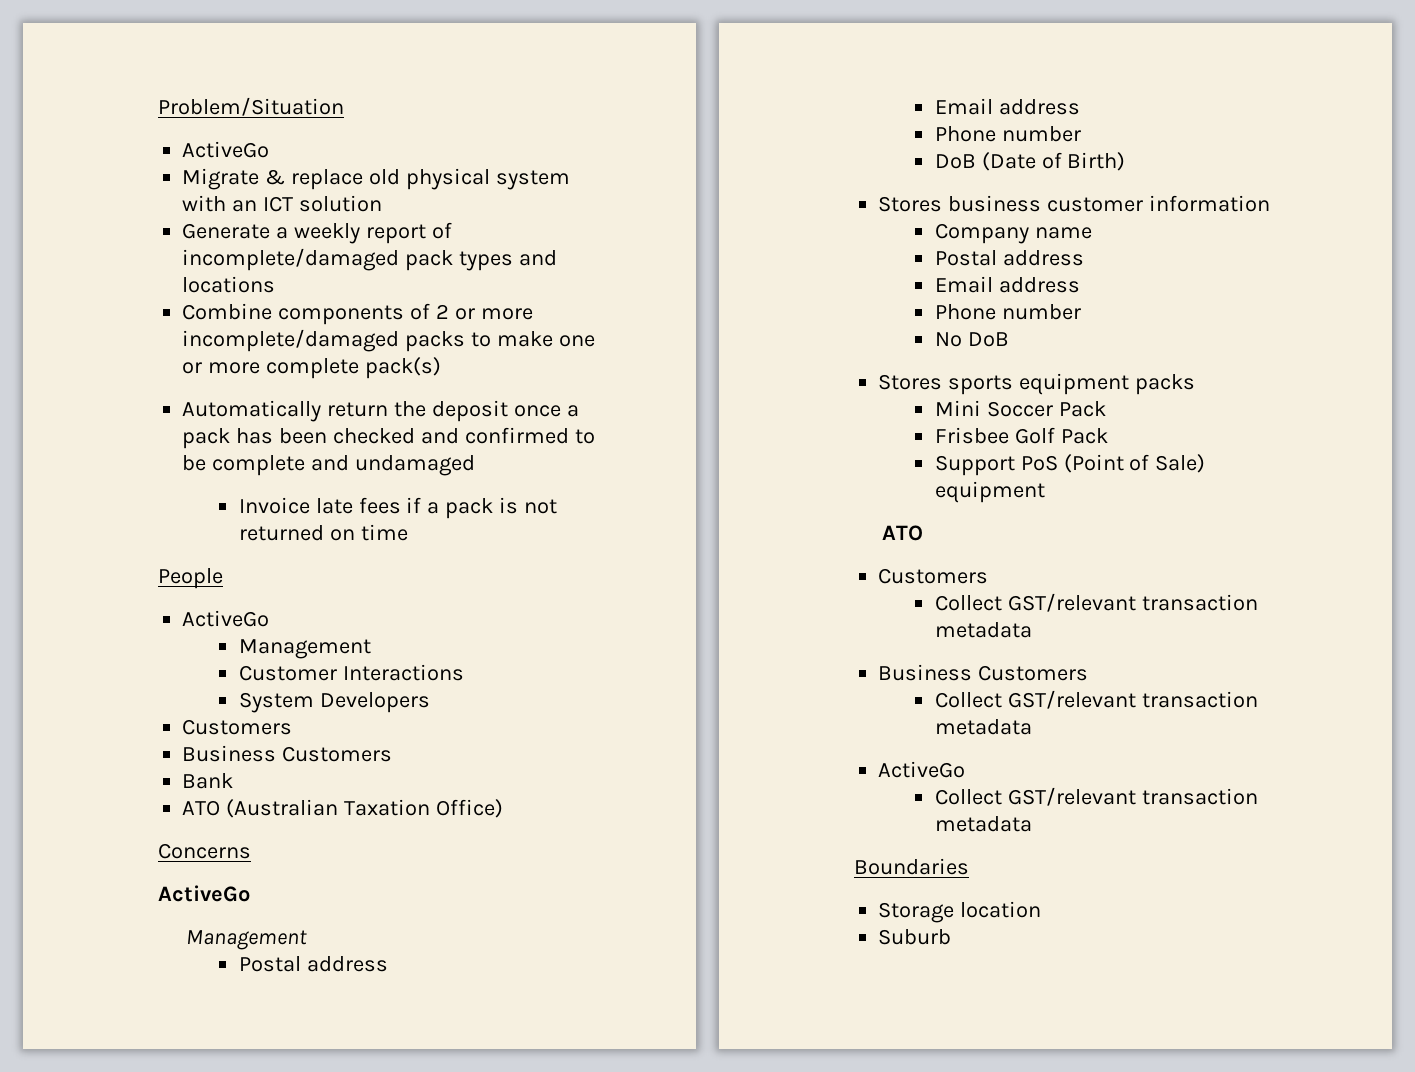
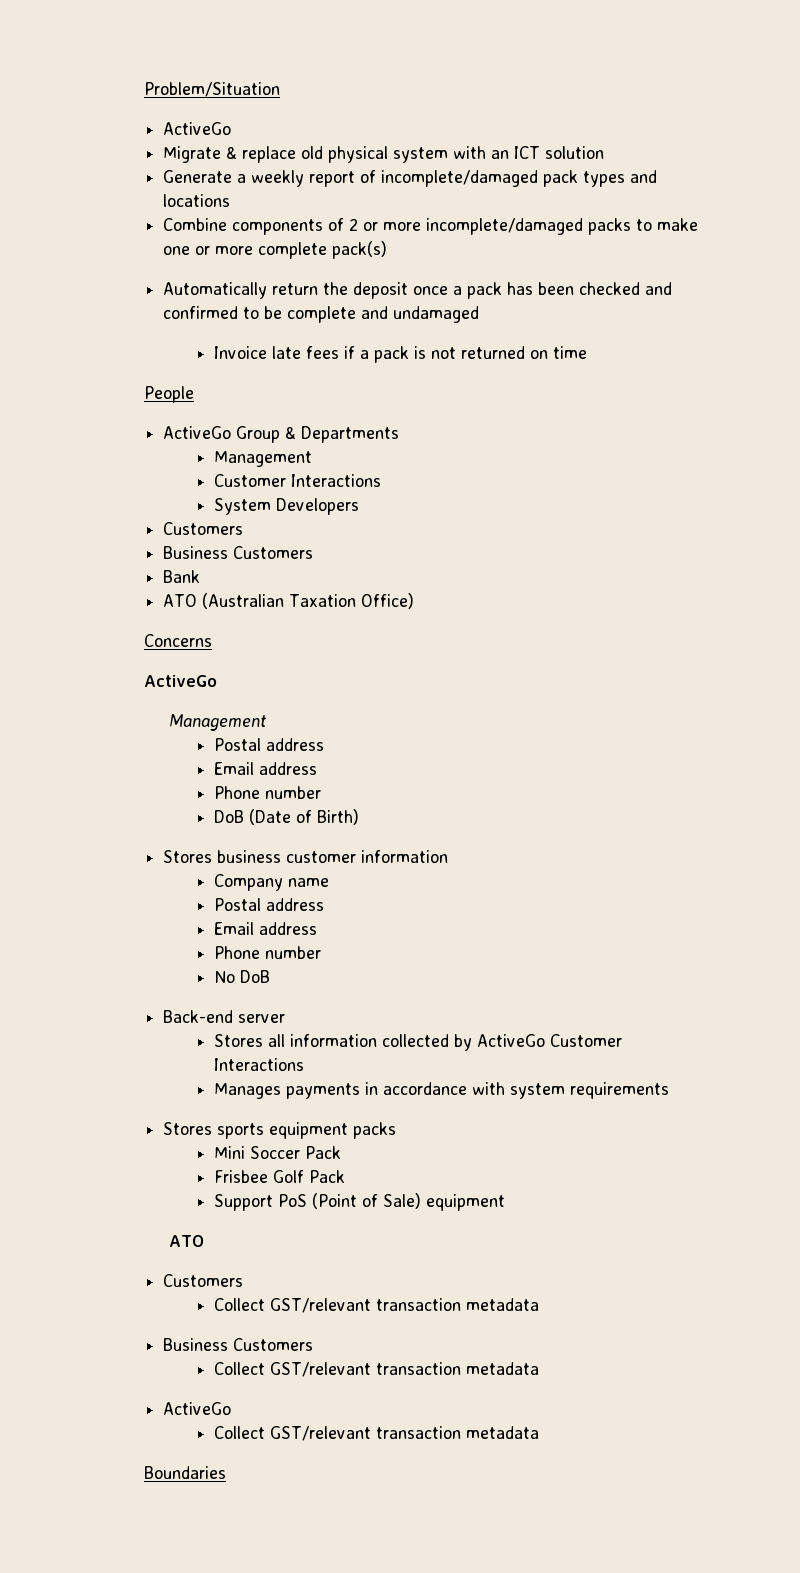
  People
- ActiveGo
+ ActiveGo Group & Departments
+ Back-end server
+ Stores all information collected by ActiveGo Customer Interactions
+ Manages payments in accordance with system requirements
- Storage location
- Suburb

